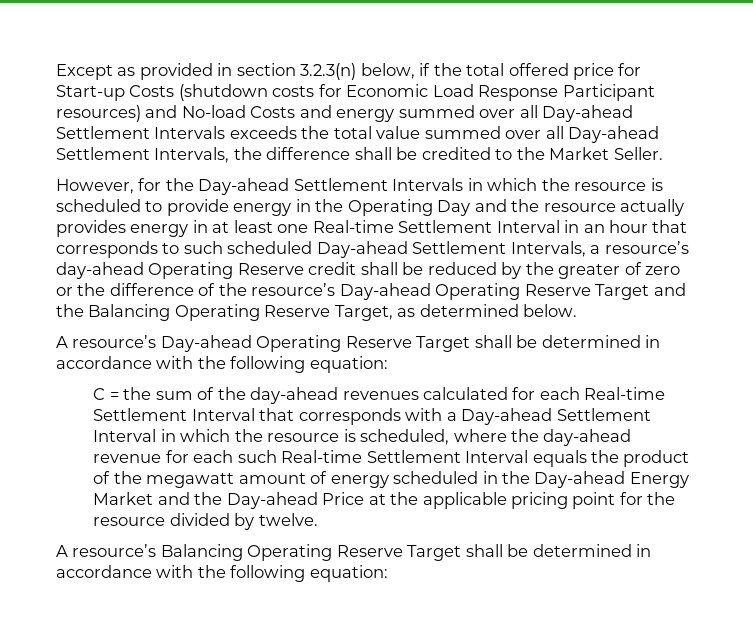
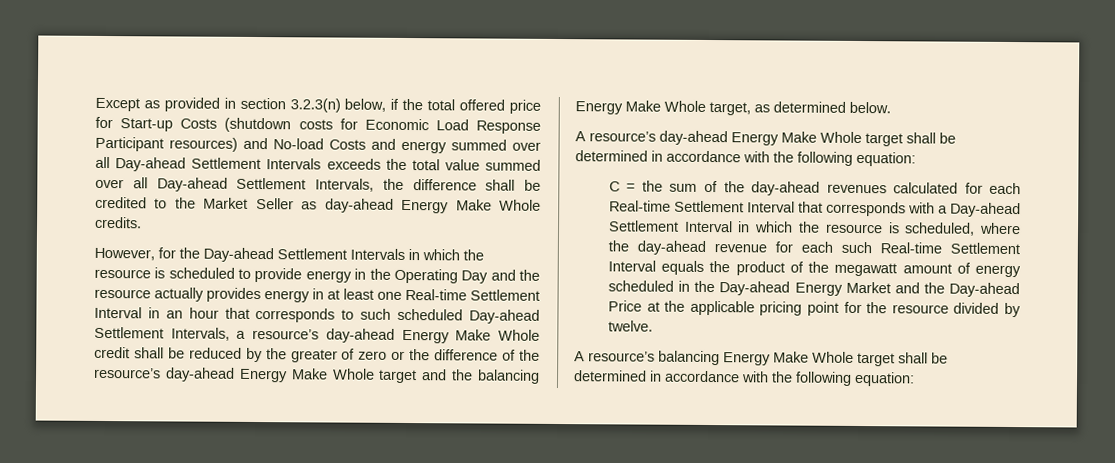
- Except as provided in section 3.2.3(n) below, if the total offered price for Start-up Costs (shutdown costs for Economic Load Response Participant resources) and No-load Costs and energy summed over all Day-ahead Settlement Intervals exceeds the total value summed over all Day-ahead Settlement Intervals, the difference shall be credited to the Market Seller.
+ Except as provided in section 3.2.3(n) below, if the total offered price for Start-up Costs (shutdown costs for Economic Load Response Participant resources) and No-load Costs and energy summed over all Day-ahead Settlement Intervals exceeds the total value summed over all Day-ahead Settlement Intervals, the difference shall be credited to the Market Seller as day-ahead Energy Make Whole credits.
- However, for the Day-ahead Settlement Intervals in which the resource is scheduled to provide energy in the Operating Day and the resource actually provides energy in at least one Real-time Settlement Interval in an hour that corresponds to such scheduled Day-ahead Settlement Intervals, a resource’s day-ahead Operating Reserve credit shall be reduced by the greater of zero or the difference of the resource’s Day-ahead Operating Reserve Target and the Balancing Operating Reserve Target, as determined below.
+ However, for the Day-ahead Settlement Intervals in which the resource is scheduled to provide energy in the Operating Day and the resource actually provides energy in at least one Real-time Settlement Interval in an hour that corresponds to such scheduled Day-ahead Settlement Intervals, a resource’s day-ahead Energy Make Whole credit shall be reduced by the greater of zero or the difference of the resource’s day-ahead Energy Make Whole target and the balancing Energy Make Whole target, as determined below.
- A resource’s Day-ahead Operating Reserve Target shall be determined in accordance with the following equation:
+ A resource’s day-ahead Energy Make Whole target shall be determined in accordance with the following equation:
- A resource’s Balancing Operating Reserve Target shall be determined in accordance with the following equation:
+ A resource’s balancing Energy Make Whole target shall be determined in accordance with the following equation:

